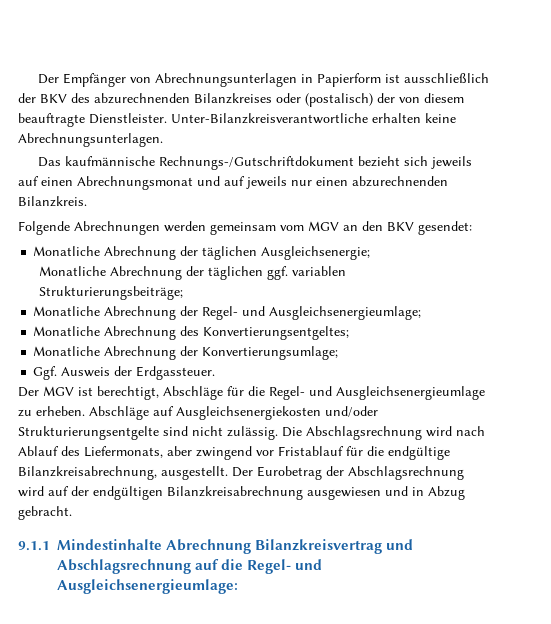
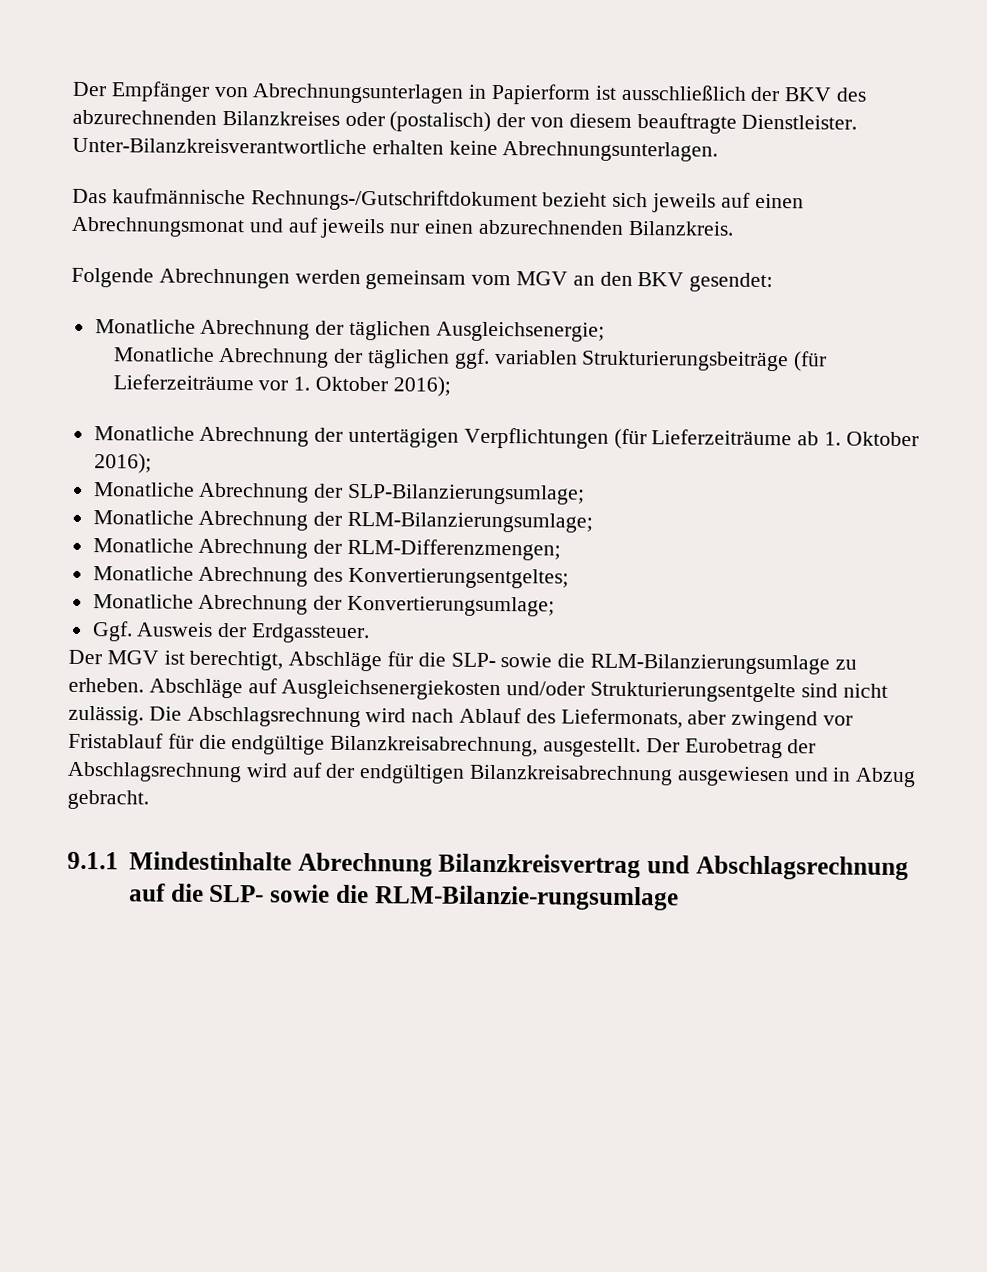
- Monatliche Abrechnung der täglichen ggf. variablen Strukturierungsbeiträge;
- Monatliche Abrechnung der Regel- und Ausgleichsenergieumlage;
+ Monatliche Abrechnung der täglichen ggf. variablen Strukturierungsbeiträge (für Lieferzeiträume vor 1. Oktober 2016);
+ Monatliche Abrechnung der untertägigen Verpflichtungen (für Lieferzeiträume ab 1. Oktober 2016);
+ Monatliche Abrechnung der SLP-Bilanzierungsumlage;
+ Monatliche Abrechnung der RLM-Bilanzierungsumlage;
+ Monatliche Abrechnung der RLM-Differenzmengen;
- Der MGV ist berechtigt, Abschläge für die Regel- und Ausgleichsenergieumlage zu erheben.
+ Der MGV ist berechtigt, Abschläge für die SLP- sowie die RLM-Bilanzierungsumlage zu erheben.
- 9.1.1 Mindestinhalte Abrechnung Bilanzkreisvertrag und Abschlagsrechnung auf die Regel- und Ausgleichsenergieumlage:
+ 9.1.1 Mindestinhalte Abrechnung Bilanzkreisvertrag und Abschlagsrechnung auf die SLP- sowie die RLM-Bilanzie-rungsumlage

